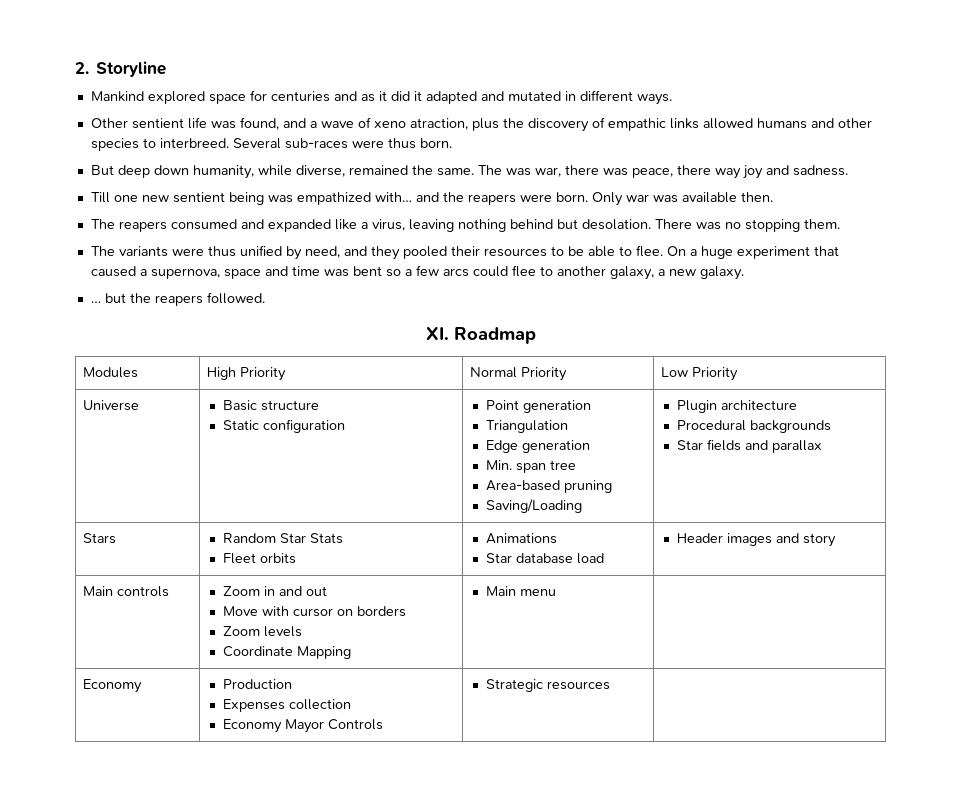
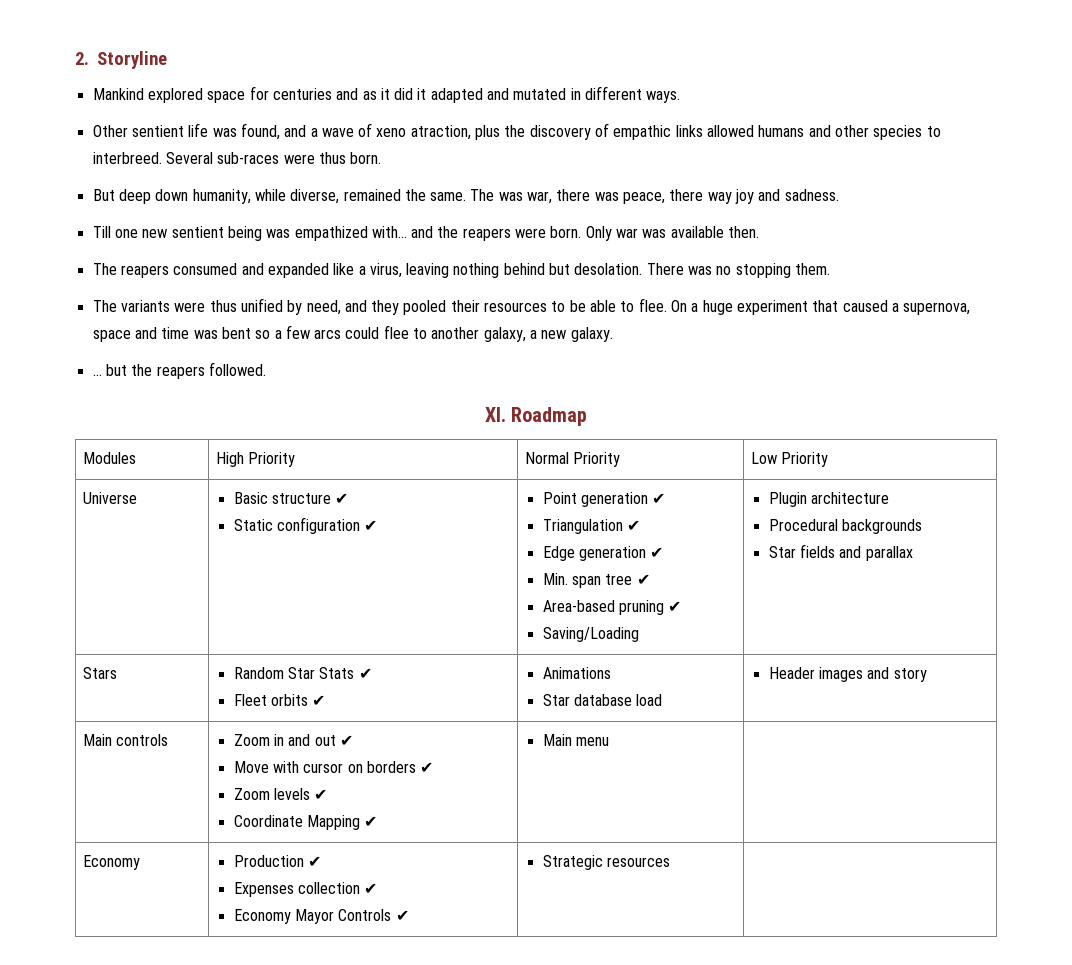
- Universe | Basic structure
- Static configuration | Point generation
- Triangulation
- Edge generation
- Min. span tree
- Area-based pruning
+ Universe | Basic structure ✔
+ Static configuration ✔ | Point generation ✔
+ Triangulation ✔
+ Edge generation ✔
+ Min. span tree ✔
+ Area-based pruning ✔
- Stars | Random Star Stats
- Fleet orbits | Animations
+ Stars | Random Star Stats ✔
+ Fleet orbits ✔ | Animations
- Main controls | Zoom in and out
- Move with cursor on borders
- Zoom levels
- Coordinate Mapping | Main menu |
+ Main controls | Zoom in and out ✔
+ Move with cursor on borders ✔
+ Zoom levels ✔
+ Coordinate Mapping ✔ | Main menu |
- Economy | Production
- Expenses collection
- Economy Mayor Controls | Strategic resources |
+ Economy | Production ✔
+ Expenses collection ✔
+ Economy Mayor Controls ✔ | Strategic resources |

